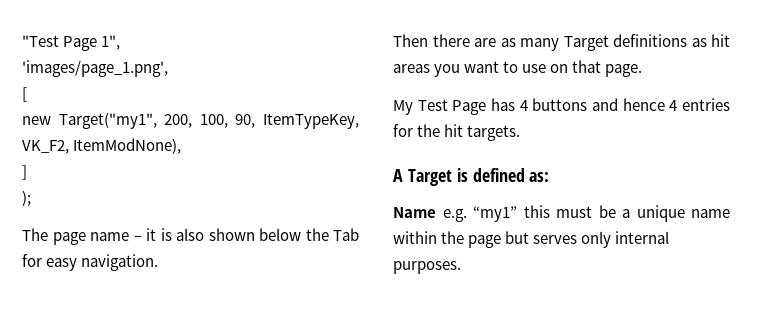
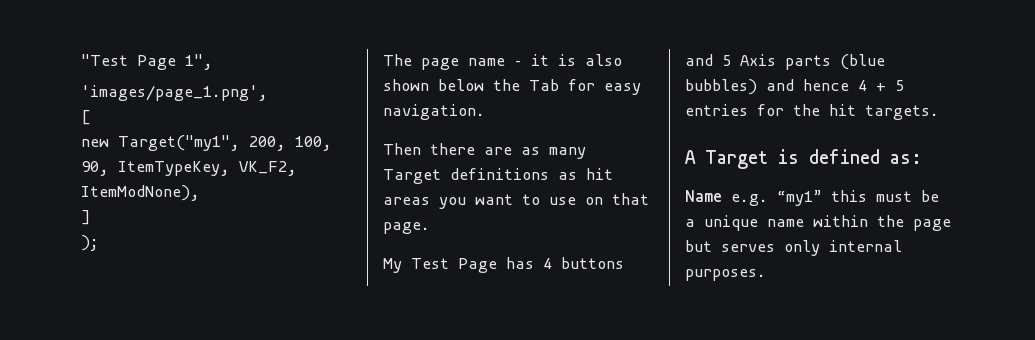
- My Test Page has 4 buttons and hence 4 entries for the hit targets.
+ My Test Page has 4 buttons and 5 Axis parts (blue bubbles) and hence 4 + 5 entries for the hit targets.

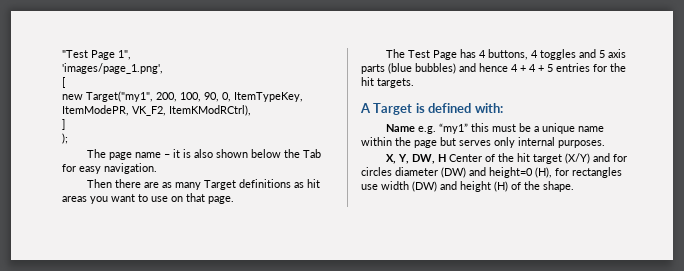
- new Target("my1", 200, 100, 90, ItemTypeKey, VK_F2, ItemModNone),
+ new Target("my1", 200, 100, 90, 0, ItemTypeKey, ItemModePR, VK_F2, ItemKModRCtrl),
- My Test Page has 4 buttons and 5 Axis parts (blue bubbles) and hence 4 + 5 entries for the hit targets.
+ The Test Page has 4 buttons, 4 toggles and 5 axis parts (blue bubbles) and hence 4 + 4 + 5 entries for the hit targets.
- A Target is defined as:
+ A Target is defined with:
+ X, Y, DW, H Center of the hit target (X/Y) and for circles diameter (DW) and height=0 (H), for rectangles use width (DW) and height (H) of the shape.

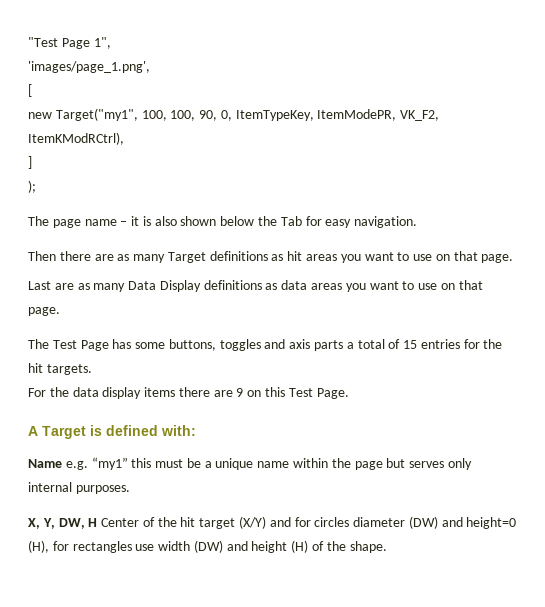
- new Target("my1", 200, 100, 90, 0, ItemTypeKey, ItemModePR, VK_F2, ItemKModRCtrl),
+ new Target("my1", 100, 100, 90, 0, ItemTypeKey, ItemModePR, VK_F2, ItemKModRCtrl),
+ Last are as many Data Display definitions as data areas you want to use on that page.
- The Test Page has 4 buttons, 4 toggles and 5 axis parts (blue bubbles) and hence 4 + 4 + 5 entries for the hit targets.
+ The Test Page has some buttons, toggles and axis parts a total of 15 entries for the hit targets.
+ For the data display items there are 9 on this Test Page.

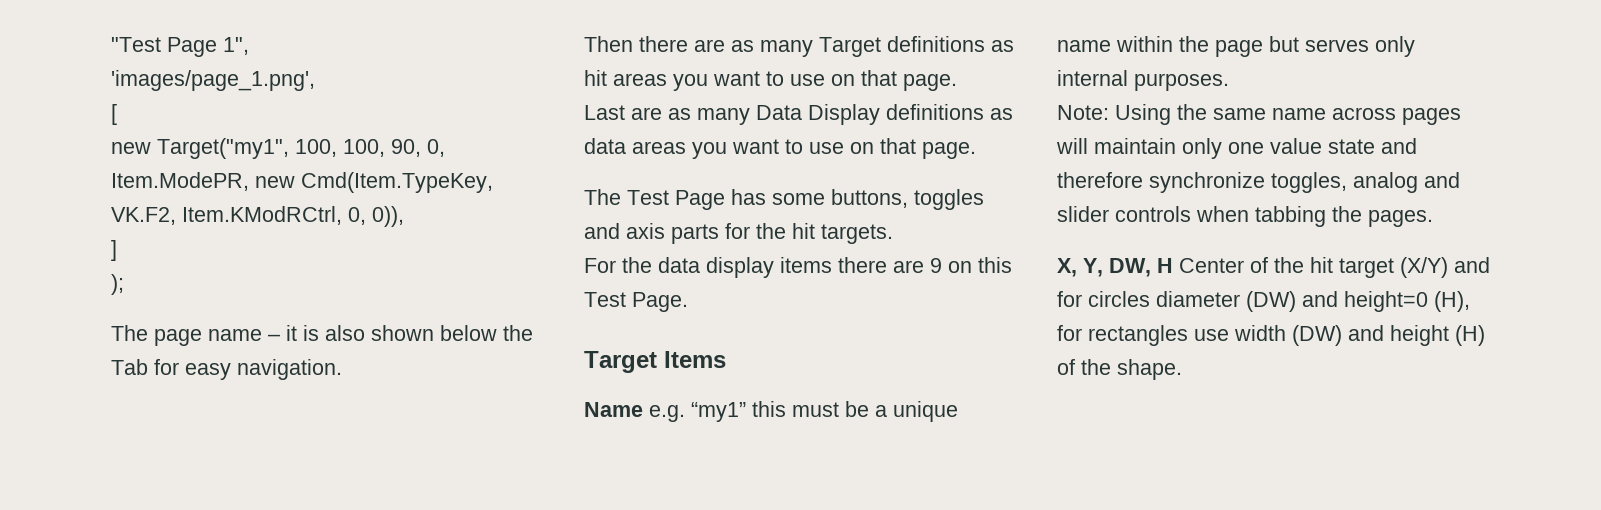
- new Target("my1", 100, 100, 90, 0, ItemTypeKey, ItemModePR, VK_F2, ItemKModRCtrl),
+ new Target("my1", 100, 100, 90, 0, Item.ModePR, new Cmd(Item.TypeKey, VK.F2, Item.KModRCtrl, 0, 0)),
- The Test Page has some buttons, toggles and axis parts a total of 15 entries for the hit targets.
+ The Test Page has some buttons, toggles and axis parts for the hit targets.
- A Target is defined with:
+ Target Items
+ Note: Using the same name across pages will maintain only one value state and therefore synchronize toggles, analog and slider controls when tabbing the pages.

